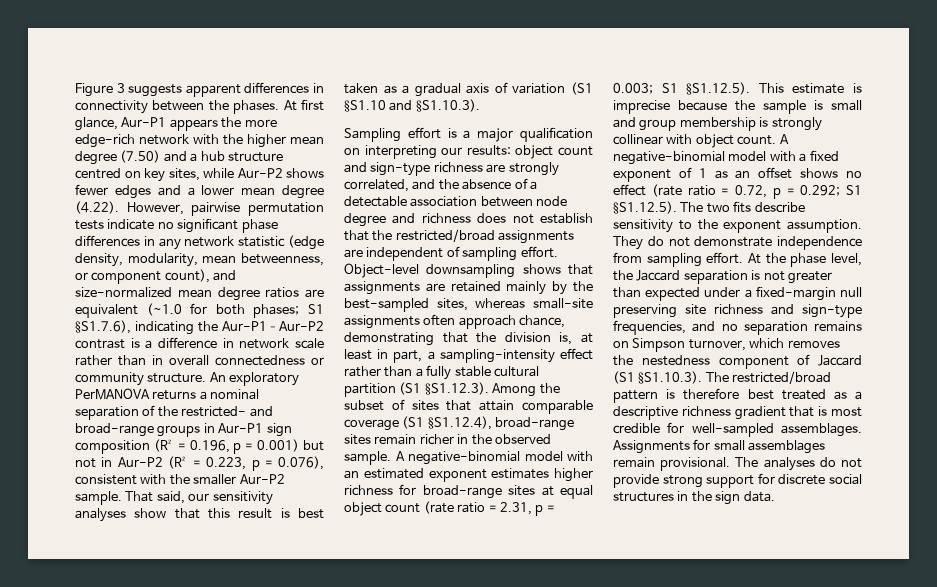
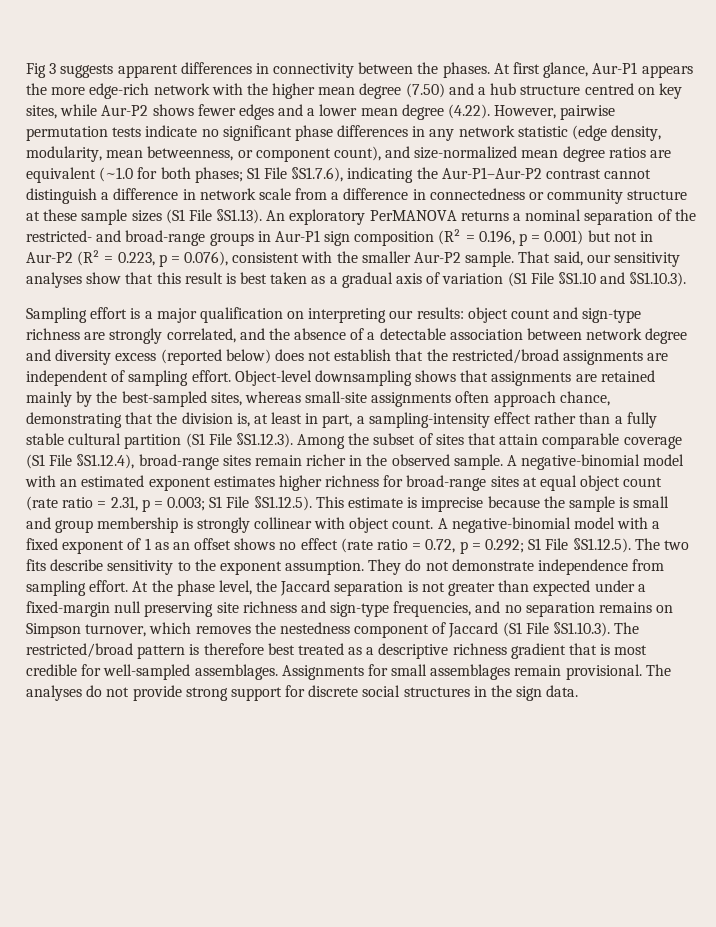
- Figure 3 suggests apparent differences in connectivity between the phases.
+ Fig 3 suggests apparent differences in connectivity between the phases.
- S1 §S1.7.6), indicating the Aur-P1–Aur-P2 contrast is a difference in network scale rather than in overall connectedness or community structure. An exploratory PerMANOVA returns a nominal separation of the restricted- and broad-range groups in Aur-P1 sign composition (R² = 0.196, p = 0.001) but not in Aur-P2 (R² = 0.223, p = 0.076), consistent with the smaller Aur-P2 sample.
+ S1 File §S1.7.6), indicating the Aur-P1–Aur-P2 contrast cannot distinguish a difference in network scale from a difference in connectedness or community structure at these sample sizes (S1 File §S1.13). An exploratory PerMANOVA returns a nominal separation of the restricted- and broad-range groups in Aur-P1 sign composition (R² = 0.196, p = 0.001) but not in Aur-P2 (R² = 0.223, p = 0.076), consistent with the smaller Aur-P2 sample.
- That said, our sensitivity analyses show that this result is best taken as a gradual axis of variation (S1 §S1.10 and §S1.10.3).
+ That said, our sensitivity analyses show that this result is best taken as a gradual axis of variation (S1 File §S1.10 and §S1.10.3).
- Sampling effort is a major qualification on interpreting our results: object count and sign-type richness are strongly correlated, and the absence of a detectable association between node degree and richness does not establish that the restricted/broad assignments are independent of sampling effort.
+ Sampling effort is a major qualification on interpreting our results: object count and sign-type richness are strongly correlated, and the absence of a detectable association between network degree and diversity excess (reported below) does not establish that the restricted/broad assignments are independent of sampling effort.
- Object-level downsampling shows that assignments are retained mainly by the best-sampled sites, whereas small-site assignments often approach chance, demonstrating that the division is, at least in part, a sampling-intensity effect rather than a fully stable cultural partition (S1 §S1.12.3). Among the subset of sites that attain comparable coverage (S1 §S1.12.4), broad-range sites remain richer in the observed sample.
+ Object-level downsampling shows that assignments are retained mainly by the best-sampled sites, whereas small-site assignments often approach chance, demonstrating that the division is, at least in part, a sampling-intensity effect rather than a fully stable cultural partition (S1 File §S1.12.3). Among the subset of sites that attain comparable coverage (S1 File §S1.12.4), broad-range sites remain richer in the observed sample.
- A negative-binomial model with an estimated exponent estimates higher richness for broad-range sites at equal object count (rate ratio = 2.31, p = 0.003; S1 §S1.12.5). This estimate is imprecise because the sample is small and group membership is strongly collinear with object count.
+ A negative-binomial model with an estimated exponent estimates higher richness for broad-range sites at equal object count (rate ratio = 2.31, p = 0.003; S1 File §S1.12.5). This estimate is imprecise because the sample is small and group membership is strongly collinear with object count.
- A negative-binomial model with a fixed exponent of 1 as an offset shows no effect (rate ratio = 0.72, p = 0.292; S1 §S1.12.5). The two fits describe sensitivity to the exponent assumption.
+ A negative-binomial model with a fixed exponent of 1 as an offset shows no effect (rate ratio = 0.72, p = 0.292; S1 File §S1.12.5). The two fits describe sensitivity to the exponent assumption.
- At the phase level, the Jaccard separation is not greater than expected under a fixed-margin null preserving site richness and sign-type frequencies, and no separation remains on Simpson turnover, which removes the nestedness component of Jaccard (S1 §S1.10.3). The restricted/broad pattern is therefore best treated as a descriptive richness gradient that is most credible for well-sampled assemblages.
+ At the phase level, the Jaccard separation is not greater than expected under a fixed-margin null preserving site richness and sign-type frequencies, and no separation remains on Simpson turnover, which removes the nestedness component of Jaccard (S1 File §S1.10.3). The restricted/broad pattern is therefore best treated as a descriptive richness gradient that is most credible for well-sampled assemblages.

